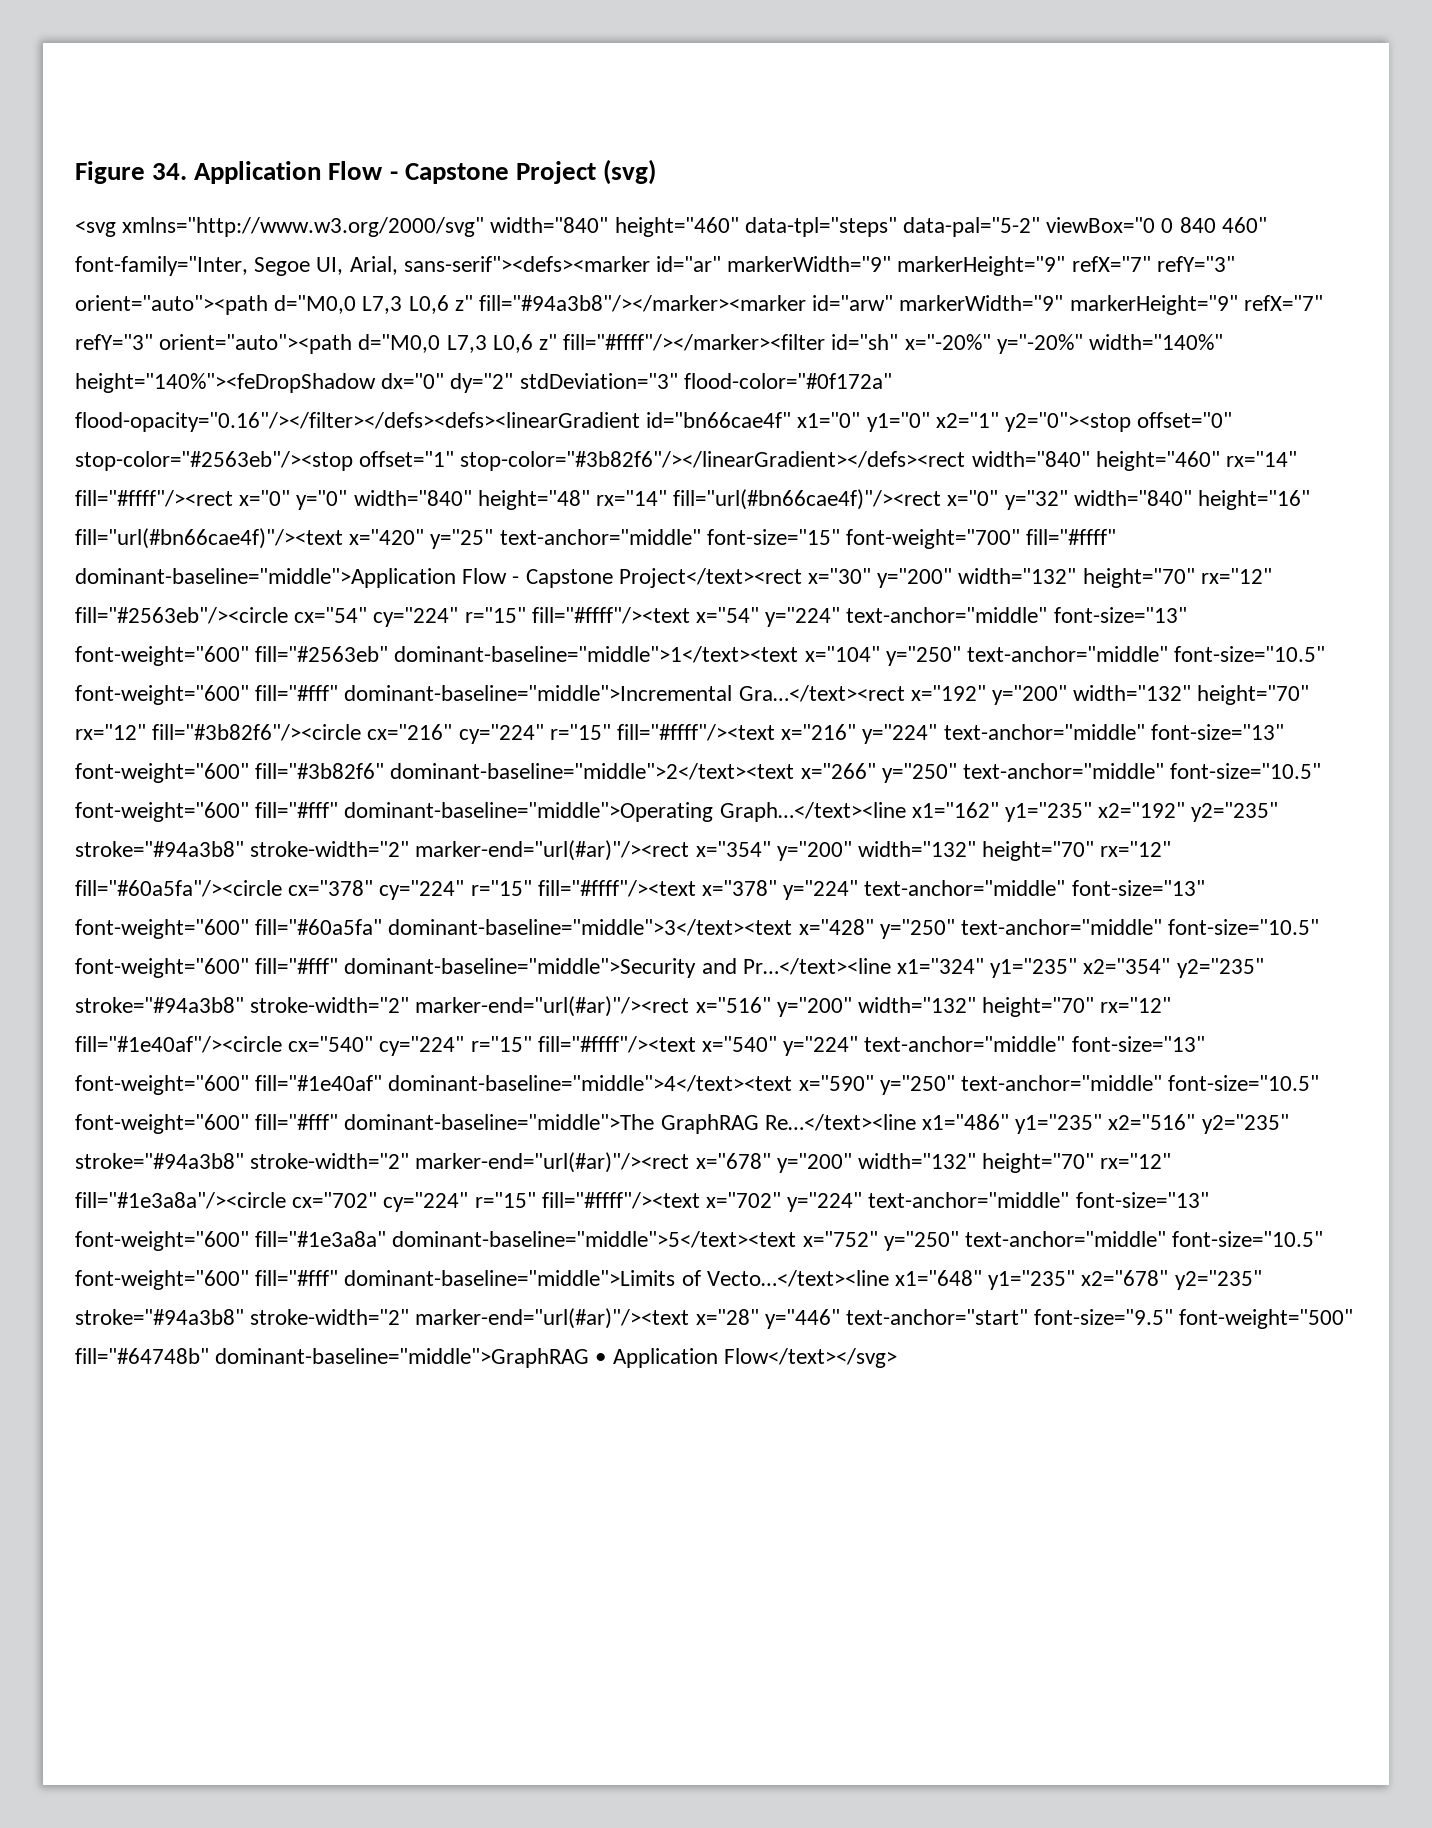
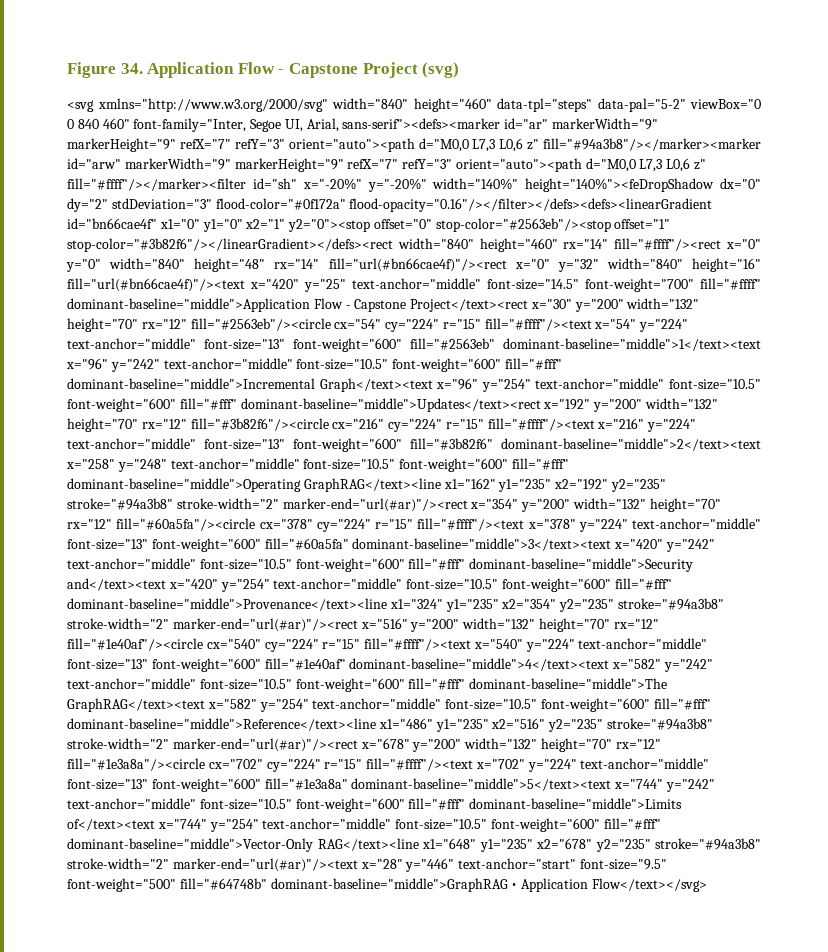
- <svg xmlns="http://www.w3.org/2000/svg" width="840" height="460" data-tpl="steps" data-pal="5-2" viewBox="0 0 840 460" font-family="Inter, Segoe UI, Arial, sans-serif"><defs><marker id="ar" markerWidth="9" markerHeight="9" refX="7" refY="3" orient="auto"><path d="M0,0 L7,3 L0,6 z" fill="#94a3b8"/></marker><marker id="arw" markerWidth="9" markerHeight="9" refX="7" refY="3" orient="auto"><path d="M0,0 L7,3 L0,6 z" fill="#ffff"/></marker><filter id="sh" x="-20%" y="-20%" width="140%" height="140%"><feDropShadow dx="0" dy="2" stdDeviation="3" flood-color="#0f172a" flood-opacity="0.16"/></filter></defs><defs><linearGradient id="bn66cae4f" x1="0" y1="0" x2="1" y2="0"><stop offset="0" stop-color="#2563eb"/><stop offset="1" stop-color="#3b82f6"/></linearGradient></defs><rect width="840" height="460" rx="14" fill="#ffff"/><rect x="0" y="0" width="840" height="48" rx="14" fill="url(#bn66cae4f)"/><rect x="0" y="32" width="840" height="16" fill="url(#bn66cae4f)"/><text x="420" y="25" text-anchor="middle" font-size="15" font-weight="700" fill="#ffff" dominant-baseline="middle">Application Flow - Capstone Project</text><rect x="30" y="200" width="132" height="70" rx="12" fill="#2563eb"/><circle cx="54" cy="224" r="15" fill="#ffff"/><text x="54" y="224" text-anchor="middle" font-size="13" font-weight="600" fill="#2563eb" dominant-baseline="middle">1</text><text x="104" y="250" text-anchor="middle" font-size="10.5" font-weight="600" fill="#fff" dominant-baseline="middle">Incremental Gra…</text><rect x="192" y="200" width="132" height="70" rx="12" fill="#3b82f6"/><circle cx="216" cy="224" r="15" fill="#ffff"/><text x="216" y="224" text-anchor="middle" font-size="13" font-weight="600" fill="#3b82f6" dominant-baseline="middle">2</text><text x="266" y="250" text-anchor="middle" font-size="10.5" font-weight="600" fill="#fff" dominant-baseline="middle">Operating Graph…</text><line x1="162" y1="235" x2="192" y2="235" stroke="#94a3b8" stroke-width="2" marker-end="url(#ar)"/><rect x="354" y="200" width="132" height="70" rx="12" fill="#60a5fa"/><circle cx="378" cy="224" r="15" fill="#ffff"/><text x="378" y="224" text-anchor="middle" font-size="13" font-weight="600" fill="#60a5fa" dominant-baseline="middle">3</text><text x="428" y="250" text-anchor="middle" font-size="10.5" font-weight="600" fill="#fff" dominant-baseline="middle">Security and Pr…</text><line x1="324" y1="235" x2="354" y2="235" stroke="#94a3b8" stroke-width="2" marker-end="url(#ar)"/><rect x="516" y="200" width="132" height="70" rx="12" fill="#1e40af"/><circle cx="540" cy="224" r="15" fill="#ffff"/><text x="540" y="224" text-anchor="middle" font-size="13" font-weight="600" fill="#1e40af" dominant-baseline="middle">4</text><text x="590" y="250" text-anchor="middle" font-size="10.5" font-weight="600" fill="#fff" dominant-baseline="middle">The GraphRAG Re…</text><line x1="486" y1="235" x2="516" y2="235" stroke="#94a3b8" stroke-width="2" marker-end="url(#ar)"/><rect x="678" y="200" width="132" height="70" rx="12" fill="#1e3a8a"/><circle cx="702" cy="224" r="15" fill="#ffff"/><text x="702" y="224" text-anchor="middle" font-size="13" font-weight="600" fill="#1e3a8a" dominant-baseline="middle">5</text><text x="752" y="250" text-anchor="middle" font-size="10.5" font-weight="600" fill="#fff" dominant-baseline="middle">Limits of Vecto…</text><line x1="648" y1="235" x2="678" y2="235" stroke="#94a3b8" stroke-width="2" marker-end="url(#ar)"/><text x="28" y="446" text-anchor="start" font-size="9.5" font-weight="500" fill="#64748b" dominant-baseline="middle">GraphRAG • Application Flow</text></svg>
+ <svg xmlns="http://www.w3.org/2000/svg" width="840" height="460" data-tpl="steps" data-pal="5-2" viewBox="0 0 840 460" font-family="Inter, Segoe UI, Arial, sans-serif"><defs><marker id="ar" markerWidth="9" markerHeight="9" refX="7" refY="3" orient="auto"><path d="M0,0 L7,3 L0,6 z" fill="#94a3b8"/></marker><marker id="arw" markerWidth="9" markerHeight="9" refX="7" refY="3" orient="auto"><path d="M0,0 L7,3 L0,6 z" fill="#ffff"/></marker><filter id="sh" x="-20%" y="-20%" width="140%" height="140%"><feDropShadow dx="0" dy="2" stdDeviation="3" flood-color="#0f172a" flood-opacity="0.16"/></filter></defs><defs><linearGradient id="bn66cae4f" x1="0" y1="0" x2="1" y2="0"><stop offset="0" stop-color="#2563eb"/><stop offset="1" stop-color="#3b82f6"/></linearGradient></defs><rect width="840" height="460" rx="14" fill="#ffff"/><rect x="0" y="0" width="840" height="48" rx="14" fill="url(#bn66cae4f)"/><rect x="0" y="32" width="840" height="16" fill="url(#bn66cae4f)"/><text x="420" y="25" text-anchor="middle" font-size="14.5" font-weight="700" fill="#ffff" dominant-baseline="middle">Application Flow - Capstone Project</text><rect x="30" y="200" width="132" height="70" rx="12" fill="#2563eb"/><circle cx="54" cy="224" r="15" fill="#ffff"/><text x="54" y="224" text-anchor="middle" font-size="13" font-weight="600" fill="#2563eb" dominant-baseline="middle">1</text><text x="96" y="242" text-anchor="middle" font-size="10.5" font-weight="600" fill="#fff" dominant-baseline="middle">Incremental Graph</text><text x="96" y="254" text-anchor="middle" font-size="10.5" font-weight="600" fill="#fff" dominant-baseline="middle">Updates</text><rect x="192" y="200" width="132" height="70" rx="12" fill="#3b82f6"/><circle cx="216" cy="224" r="15" fill="#ffff"/><text x="216" y="224" text-anchor="middle" font-size="13" font-weight="600" fill="#3b82f6" dominant-baseline="middle">2</text><text x="258" y="248" text-anchor="middle" font-size="10.5" font-weight="600" fill="#fff" dominant-baseline="middle">Operating GraphRAG</text><line x1="162" y1="235" x2="192" y2="235" stroke="#94a3b8" stroke-width="2" marker-end="url(#ar)"/><rect x="354" y="200" width="132" height="70" rx="12" fill="#60a5fa"/><circle cx="378" cy="224" r="15" fill="#ffff"/><text x="378" y="224" text-anchor="middle" font-size="13" font-weight="600" fill="#60a5fa" dominant-baseline="middle">3</text><text x="420" y="242" text-anchor="middle" font-size="10.5" font-weight="600" fill="#fff" dominant-baseline="middle">Security and</text><text x="420" y="254" text-anchor="middle" font-size="10.5" font-weight="600" fill="#fff" dominant-baseline="middle">Provenance</text><line x1="324" y1="235" x2="354" y2="235" stroke="#94a3b8" stroke-width="2" marker-end="url(#ar)"/><rect x="516" y="200" width="132" height="70" rx="12" fill="#1e40af"/><circle cx="540" cy="224" r="15" fill="#ffff"/><text x="540" y="224" text-anchor="middle" font-size="13" font-weight="600" fill="#1e40af" dominant-baseline="middle">4</text><text x="582" y="242" text-anchor="middle" font-size="10.5" font-weight="600" fill="#fff" dominant-baseline="middle">The GraphRAG</text><text x="582" y="254" text-anchor="middle" font-size="10.5" font-weight="600" fill="#fff" dominant-baseline="middle">Reference</text><line x1="486" y1="235" x2="516" y2="235" stroke="#94a3b8" stroke-width="2" marker-end="url(#ar)"/><rect x="678" y="200" width="132" height="70" rx="12" fill="#1e3a8a"/><circle cx="702" cy="224" r="15" fill="#ffff"/><text x="702" y="224" text-anchor="middle" font-size="13" font-weight="600" fill="#1e3a8a" dominant-baseline="middle">5</text><text x="744" y="242" text-anchor="middle" font-size="10.5" font-weight="600" fill="#fff" dominant-baseline="middle">Limits of</text><text x="744" y="254" text-anchor="middle" font-size="10.5" font-weight="600" fill="#fff" dominant-baseline="middle">Vector-Only RAG</text><line x1="648" y1="235" x2="678" y2="235" stroke="#94a3b8" stroke-width="2" marker-end="url(#ar)"/><text x="28" y="446" text-anchor="start" font-size="9.5" font-weight="500" fill="#64748b" dominant-baseline="middle">GraphRAG • Application Flow</text></svg>

